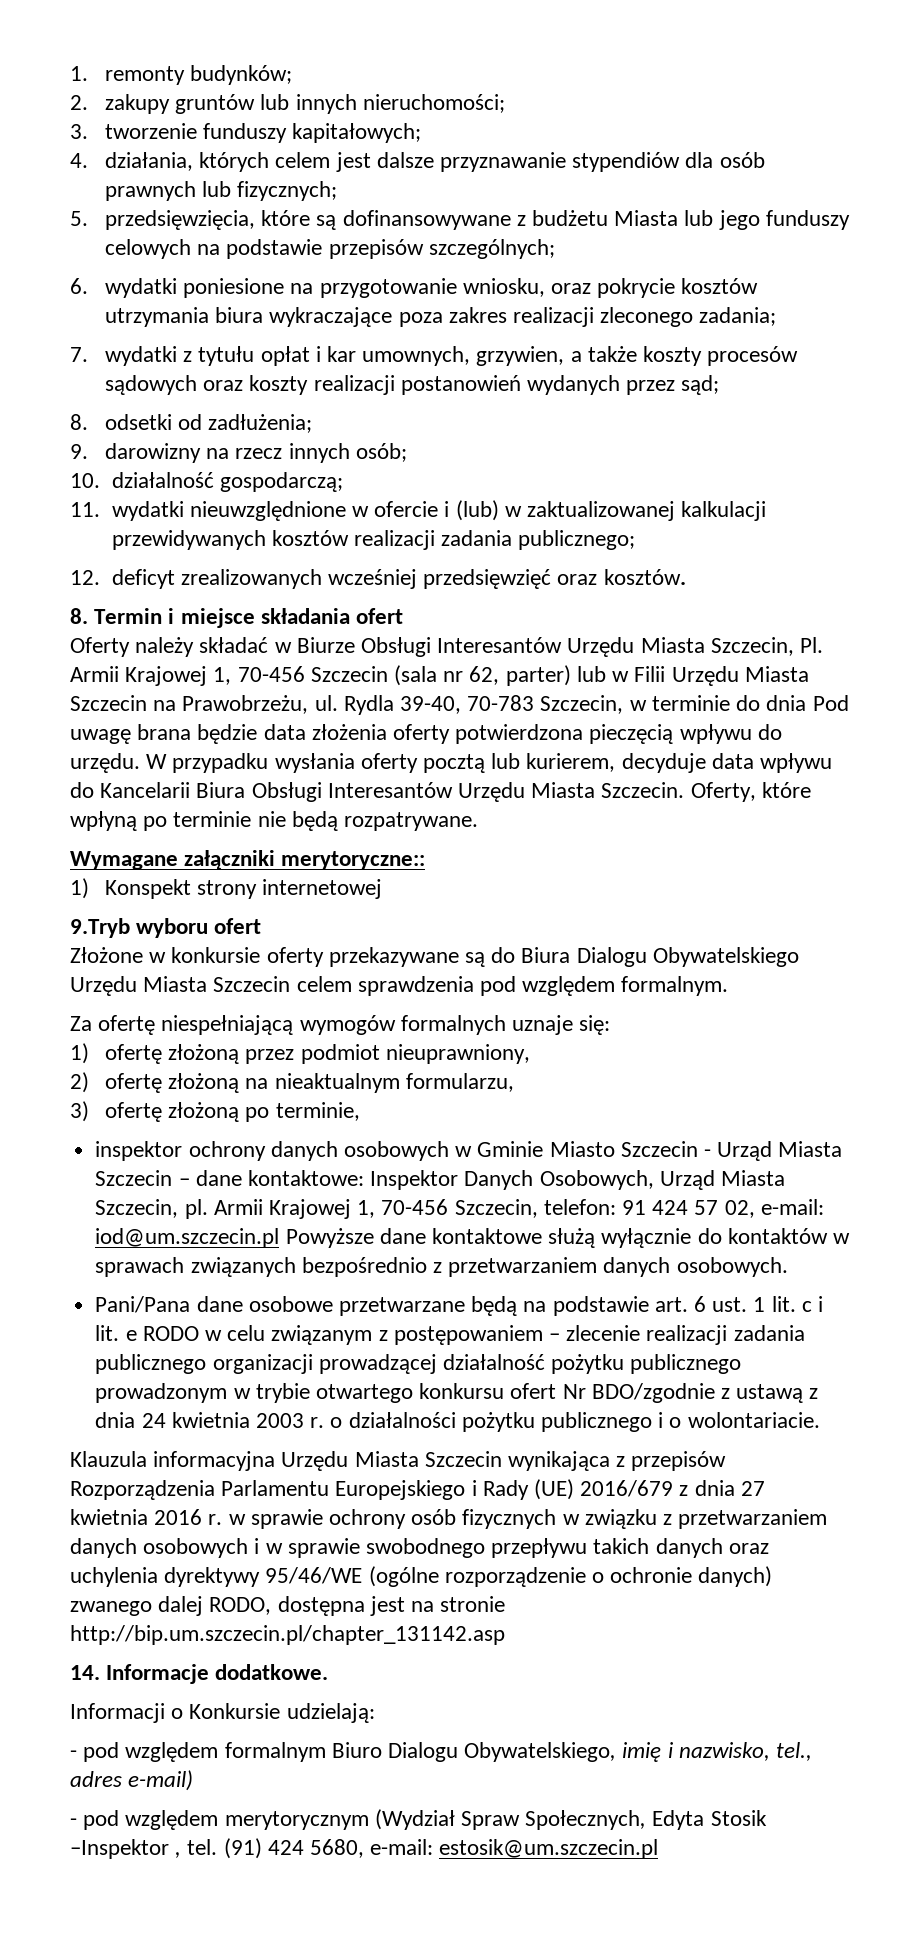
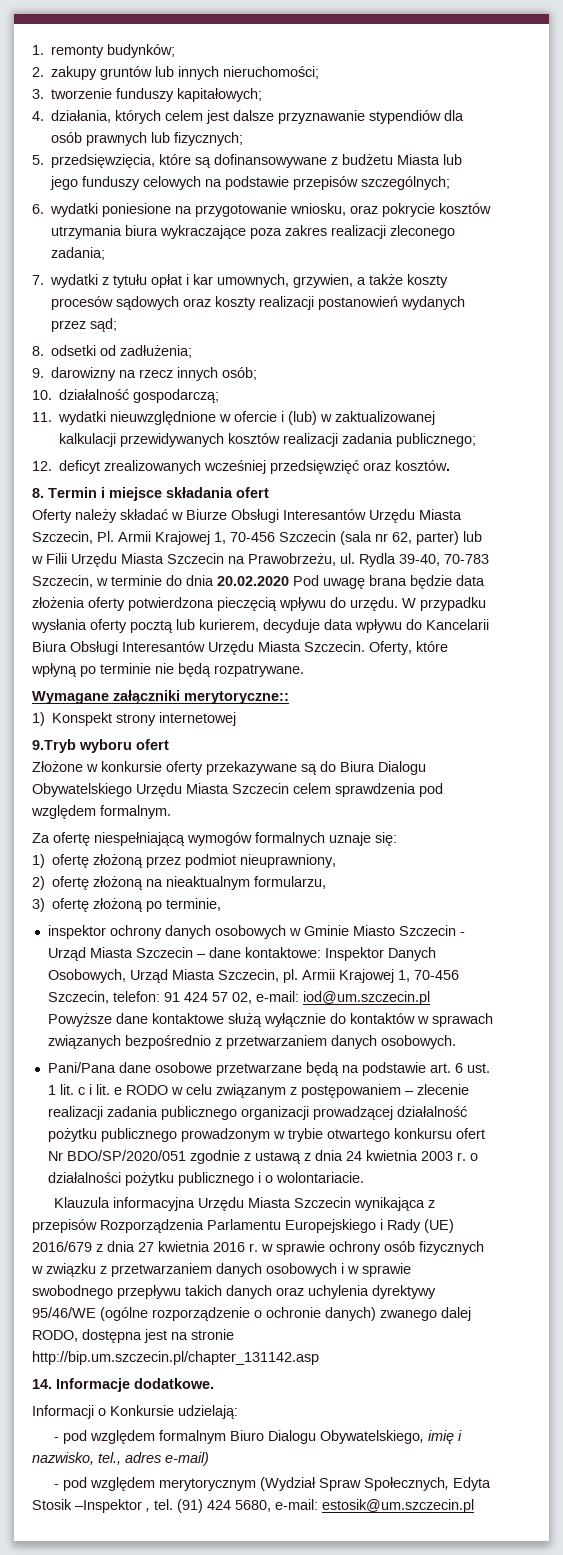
- Rydla 39-40, 70-783 Szczecin, w terminie do dnia Pod uwagę brana będzie data złożenia oferty potwierdzona pieczęcią wpływu do urzędu.
+ Rydla 39-40, 70-783 Szczecin, w terminie do dnia 20.02.2020 Pod uwagę brana będzie data złożenia oferty potwierdzona pieczęcią wpływu do urzędu.
- Pani/Pana dane osobowe przetwarzane będą na podstawie art. 6 ust. 1 lit. c i lit. e RODO w celu związanym z postępowaniem – zlecenie realizacji zadania publicznego organizacji prowadzącej działalność pożytku publicznego prowadzonym w trybie otwartego konkursu ofert Nr BDO/zgodnie z ustawą z dnia 24 kwietnia 2003 r. o działalności pożytku publicznego i o wolontariacie.
+ Pani/Pana dane osobowe przetwarzane będą na podstawie art. 6 ust. 1 lit. c i lit. e RODO w celu związanym z postępowaniem – zlecenie realizacji zadania publicznego organizacji prowadzącej działalność pożytku publicznego prowadzonym w trybie otwartego konkursu ofert Nr BDO/SP/2020/051 zgodnie z ustawą z dnia 24 kwietnia 2003 r. o działalności pożytku publicznego i o wolontariacie.

